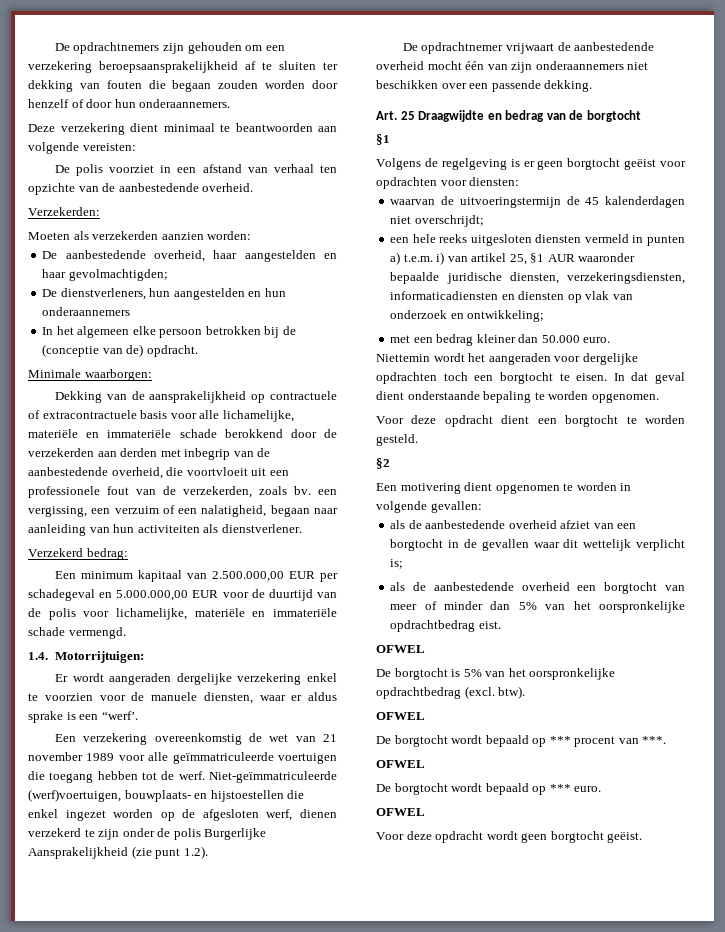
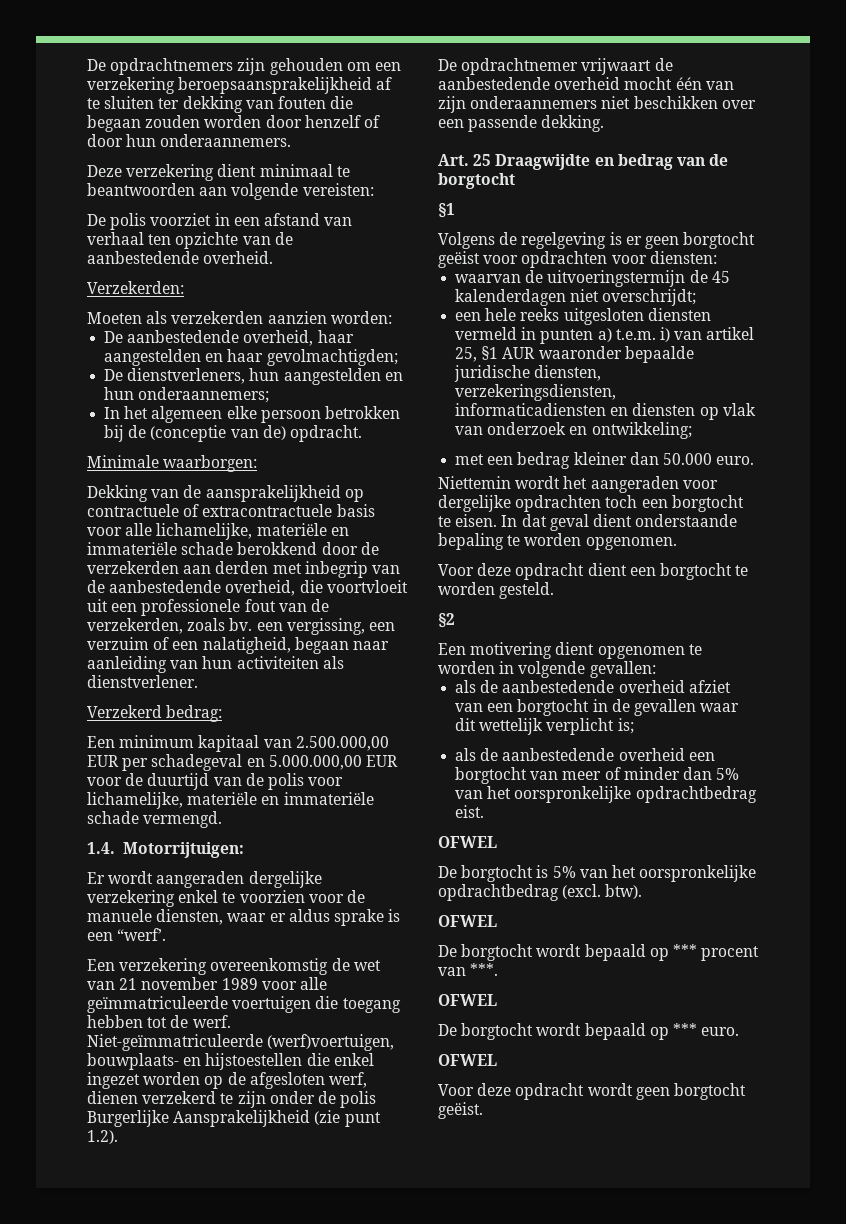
- De dienstverleners, hun aangestelden en hun onderaannemers
+ De dienstverleners, hun aangestelden en hun onderaannemers;

